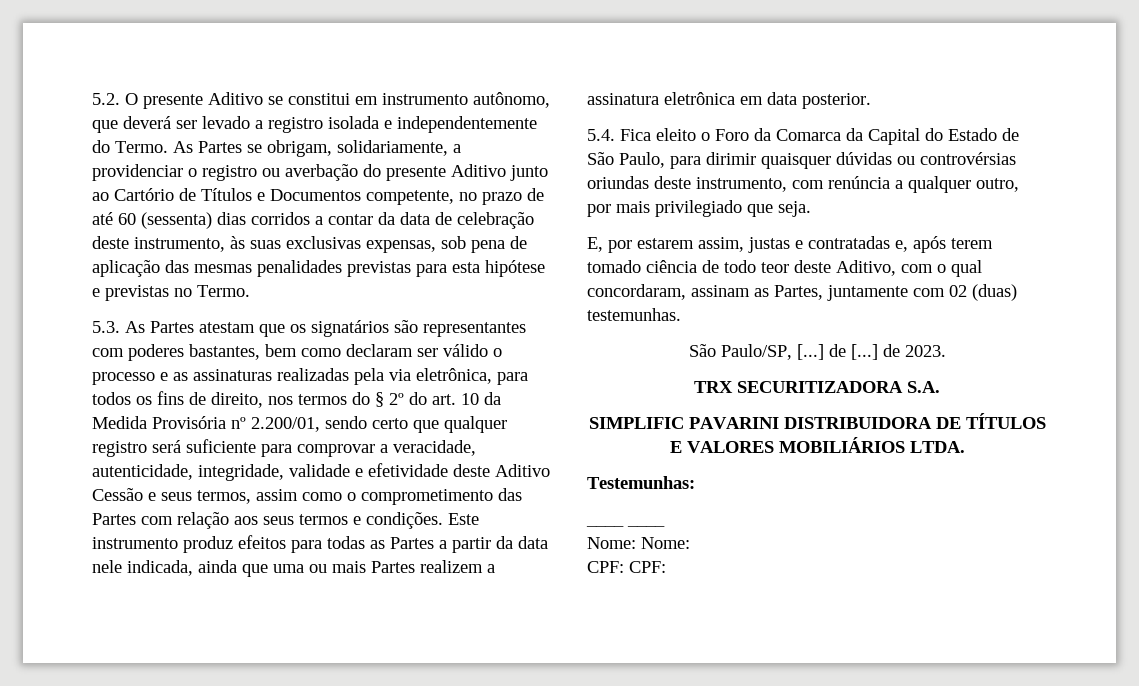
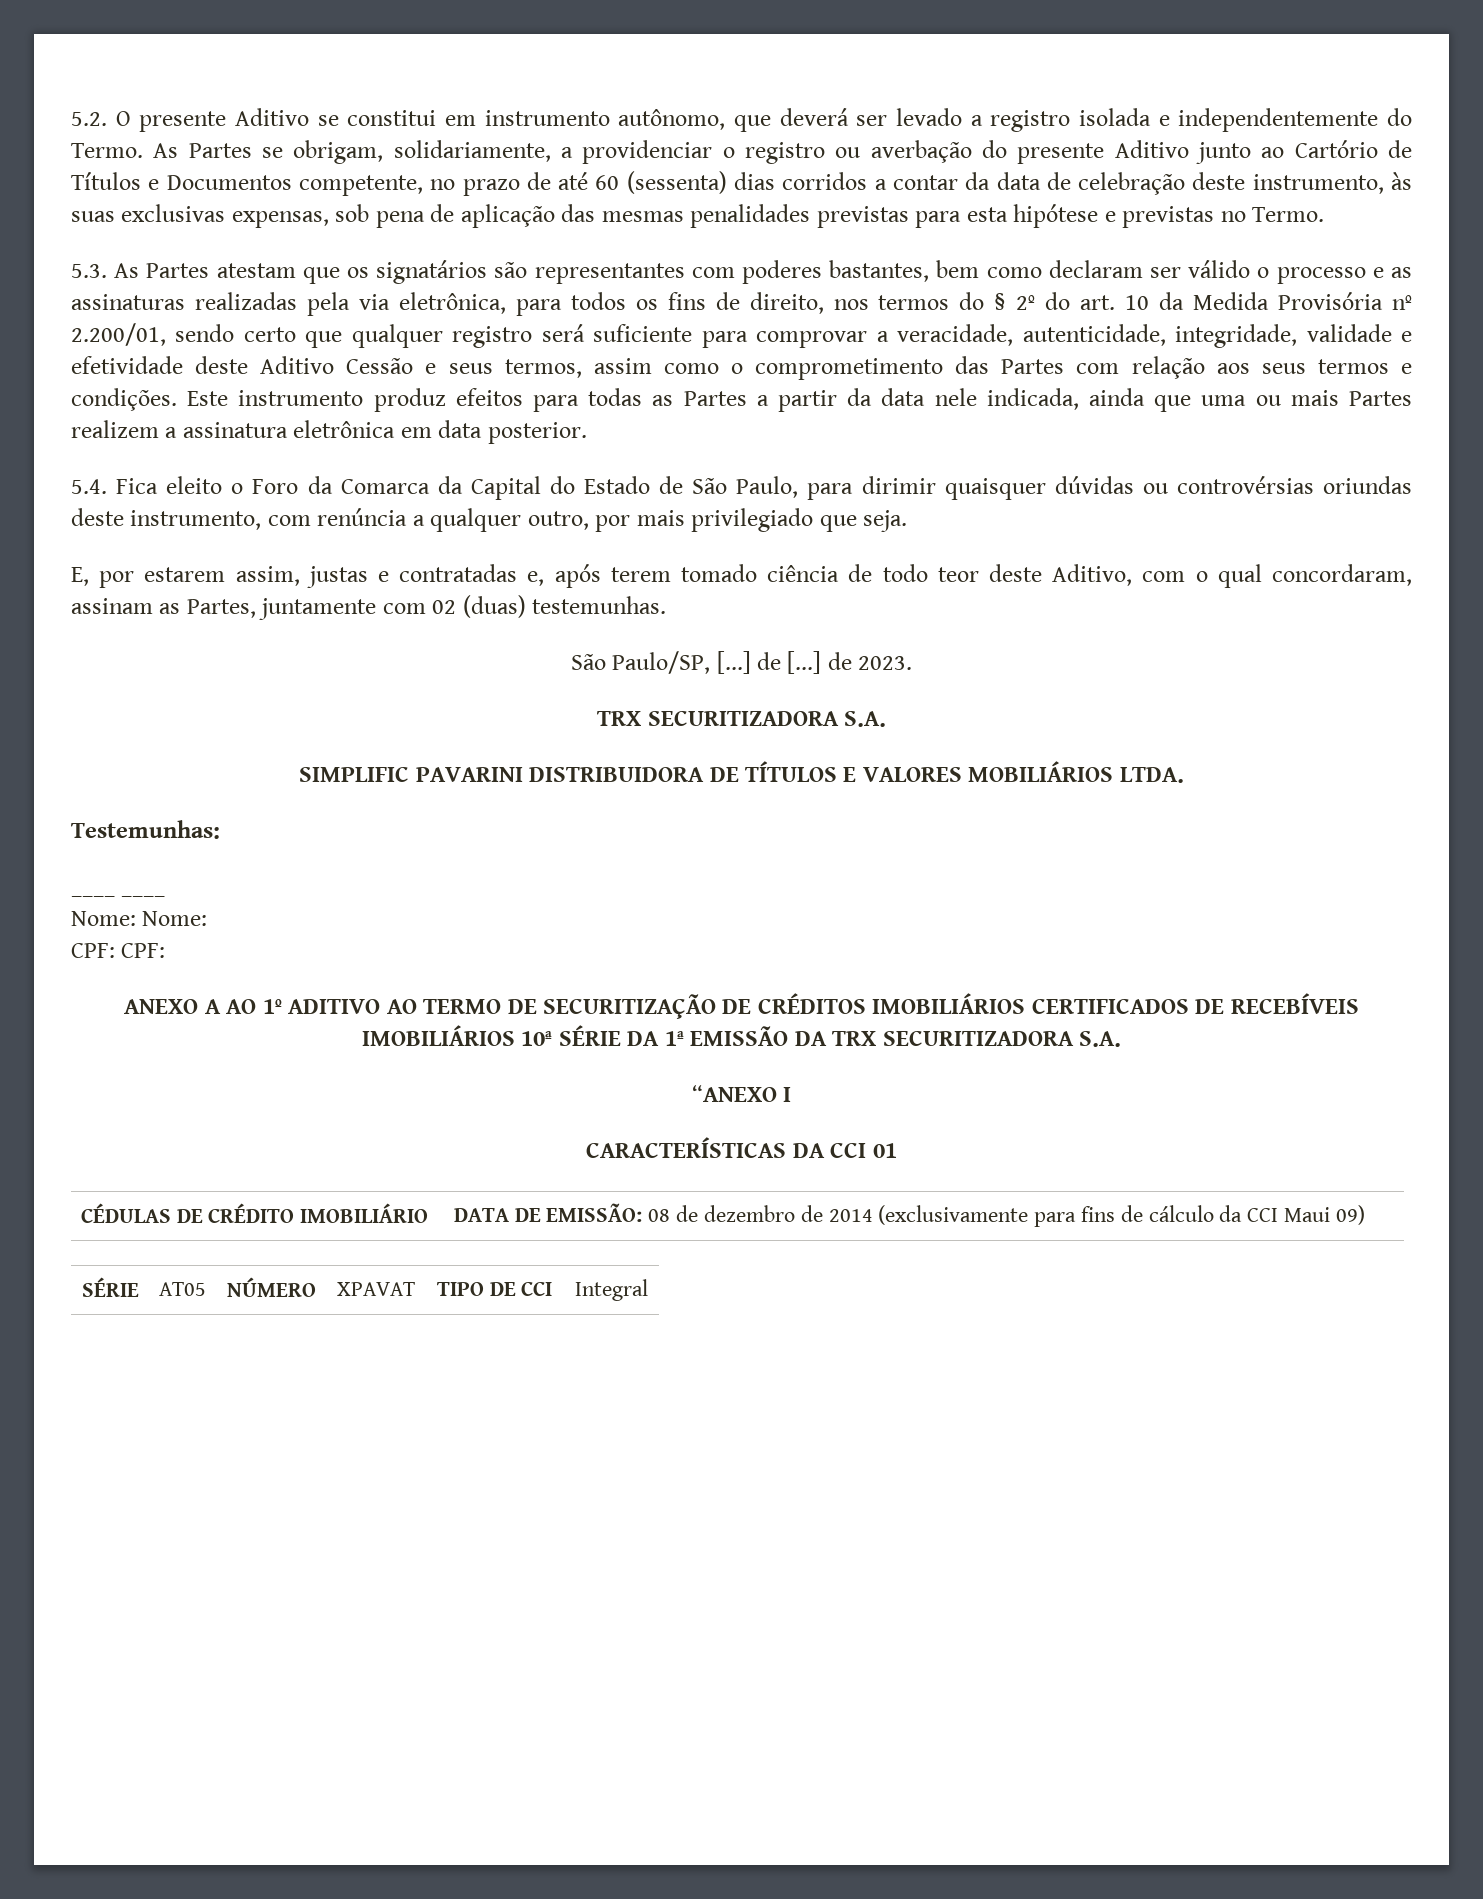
+ ANEXO A AO 1º ADITIVO AO TERMO DE SECURITIZAÇÃO DE CRÉDITOS IMOBILIÁRIOS CERTIFICADOS DE RECEBÍVEIS IMOBILIÁRIOS 10ª SÉRIE DA 1ª EMISSÃO DA TRX SECURITIZADORA S.A.
+ “ANEXO I
+ CARACTERÍSTICAS DA CCI 01
+ CÉDULAS DE CRÉDITO IMOBILIÁRIO | DATA DE EMISSÃO: 08 de dezembro de 2014 (exclusivamente para fins de cálculo da CCI Maui 09)
+ SÉRIE | AT05 | NÚMERO | XPAVAT | TIPO DE CCI | Integral

